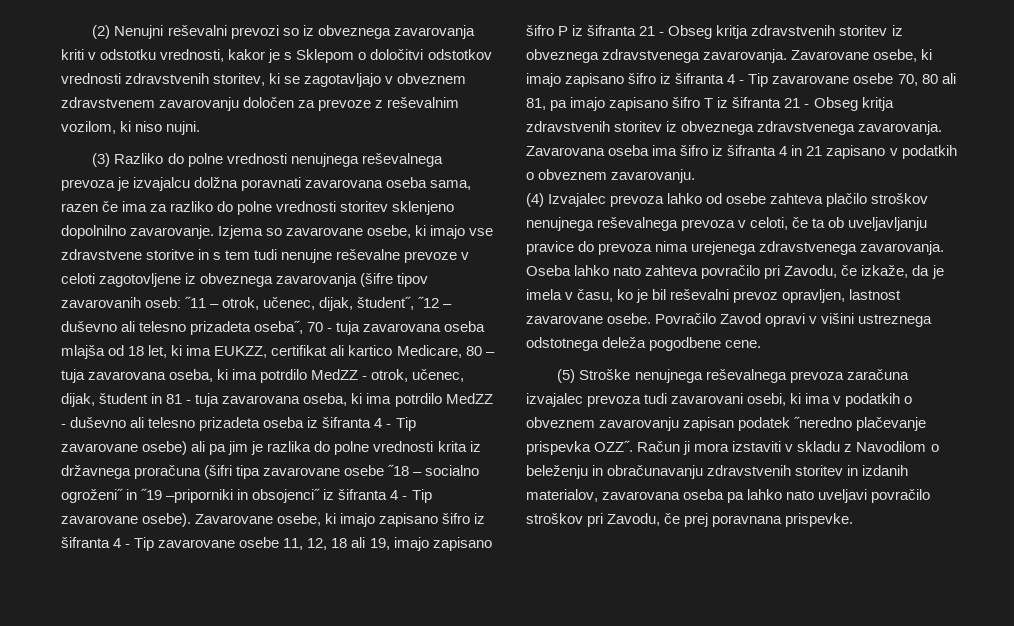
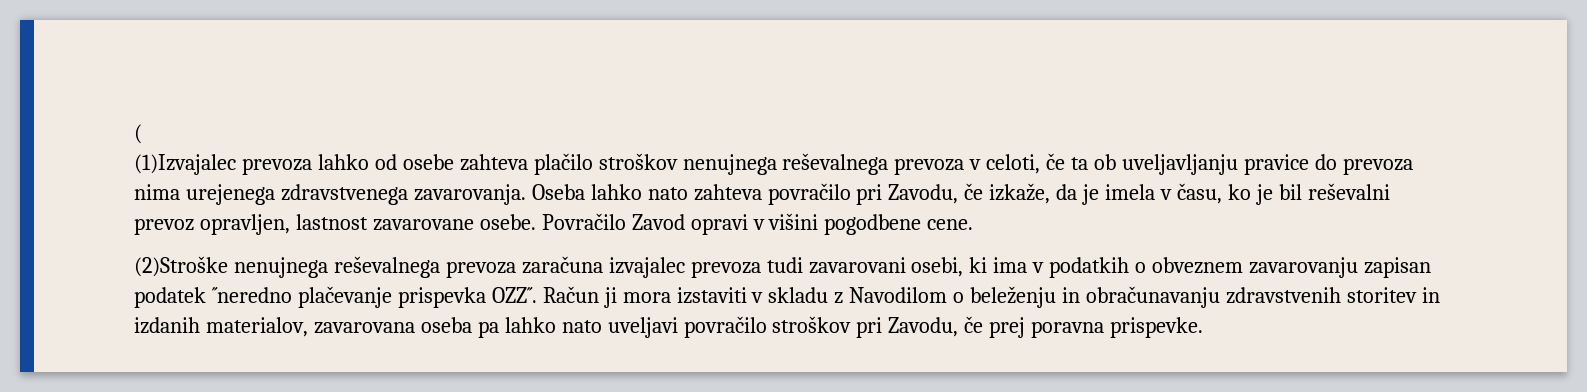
- (2) Nenujni reševalni prevozi so iz obveznega zavarovanja kriti v odstotku vrednosti, kakor je s Sklepom o določitvi odstotkov vrednosti zdravstvenih storitev, ki se zagotavljajo v obveznem zdravstvenem zavarovanju določen za prevoze z reševalnim vozilom, ki niso nujni.
- (3) Razliko do polne vrednosti nenujnega reševalnega prevoza je izvajalcu dolžna poravnati zavarovana oseba sama, razen če ima za razliko do polne vrednosti storitev sklenjeno dopolnilno zavarovanje. Izjema so zavarovane osebe, ki imajo vse zdravstvene storitve in s tem tudi nenujne reševalne prevoze v celoti zagotovljene iz obveznega zavarovanja (šifre tipov zavarovanih oseb: ˝11 – otrok, učenec, dijak, študent˝, ˝12 – duševno ali telesno prizadeta oseba˝, 70 - tuja zavarovana oseba mlajša od 18 let, ki ima EUKZZ, certifikat ali kartico Medicare, 80 – tuja zavarovana oseba, ki ima potrdilo MedZZ - otrok, učenec, dijak, študent in 81 - tuja zavarovana oseba, ki ima potrdilo MedZZ - duševno ali telesno prizadeta oseba iz šifranta 4 - Tip zavarovane osebe) ali pa jim je razlika do polne vrednosti krita iz državnega proračuna (šifri tipa zavarovane osebe ˝18 – socialno ogroženi˝ in ˝19 –priporniki in obsojenci˝ iz šifranta 4 - Tip zavarovane osebe). Zavarovane osebe, ki imajo zapisano šifro iz šifranta 4 - Tip zavarovane osebe 11, 12, 18 ali 19, imajo zapisano šifro P iz šifranta 21 - Obseg kritja zdravstvenih storitev iz obveznega zdravstvenega zavarovanja. Zavarovane osebe, ki imajo zapisano šifro iz šifranta 4 - Tip zavarovane osebe 70, 80 ali 81, pa imajo zapisano šifro T iz šifranta 21 - Obseg kritja zdravstvenih storitev iz obveznega zdravstvenega zavarovanja. Zavarovana oseba ima šifro iz šifranta 4 in 21 zapisano v podatkih o obveznem zavarovanju.
- (4) Izvajalec prevoza lahko od osebe zahteva plačilo stroškov nenujnega reševalnega prevoza v celoti, če ta ob uveljavljanju pravice do prevoza nima urejenega zdravstvenega zavarovanja.
+ (
+ (1)Izvajalec prevoza lahko od osebe zahteva plačilo stroškov nenujnega reševalnega prevoza v celoti, če ta ob uveljavljanju pravice do prevoza nima urejenega zdravstvenega zavarovanja.
- Povračilo Zavod opravi v višini ustreznega odstotnega deleža pogodbene cene.
+ Povračilo Zavod opravi v višini pogodbene cene.
- (5) Stroške nenujnega reševalnega prevoza zaračuna izvajalec prevoza tudi zavarovani osebi, ki ima v podatkih o obveznem zavarovanju zapisan podatek ˝neredno plačevanje prispevka OZZ˝.
+ (2)Stroške nenujnega reševalnega prevoza zaračuna izvajalec prevoza tudi zavarovani osebi, ki ima v podatkih o obveznem zavarovanju zapisan podatek ˝neredno plačevanje prispevka OZZ˝.
- Račun ji mora izstaviti v skladu z Navodilom o beleženju in obračunavanju zdravstvenih storitev in izdanih materialov, zavarovana oseba pa lahko nato uveljavi povračilo stroškov pri Zavodu, če prej poravnana prispevke.
+ Račun ji mora izstaviti v skladu z Navodilom o beleženju in obračunavanju zdravstvenih storitev in izdanih materialov, zavarovana oseba pa lahko nato uveljavi povračilo stroškov pri Zavodu, če prej poravna prispevke.

